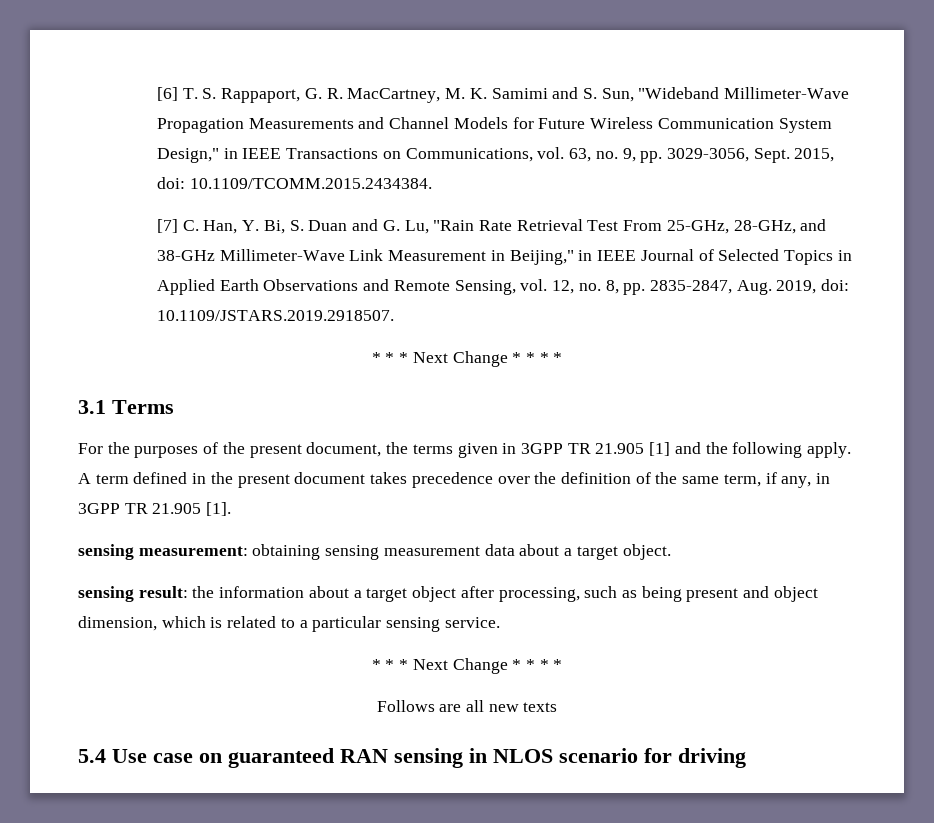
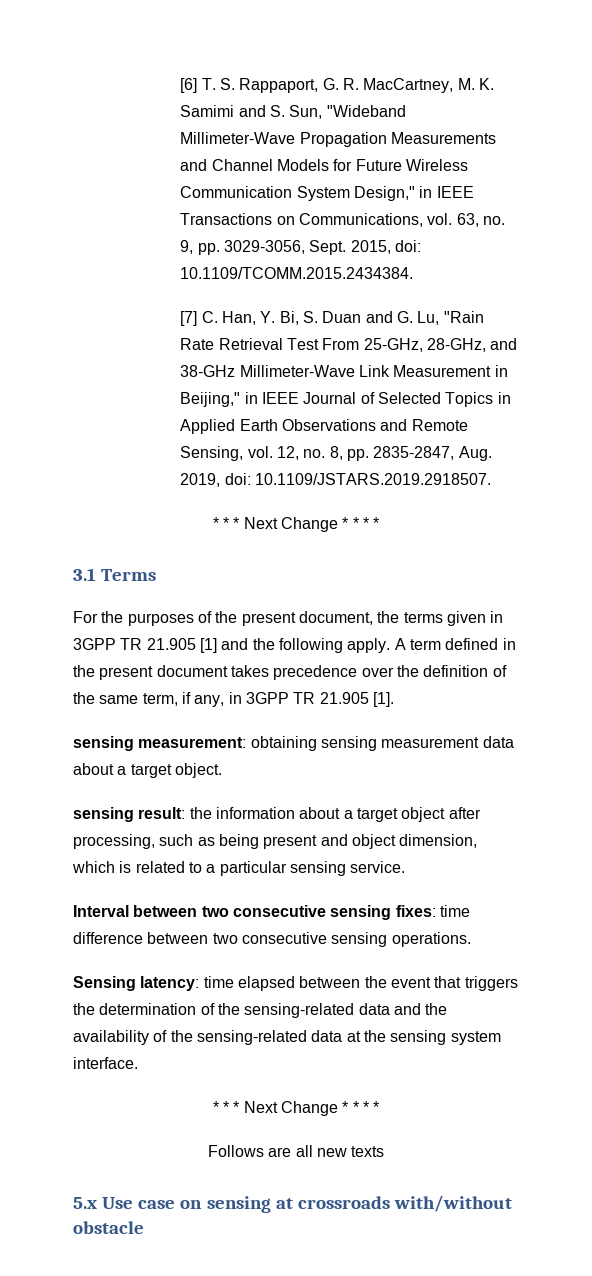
+ Interval between two consecutive sensing fixes: time difference between two consecutive sensing operations.
+ Sensing latency: time elapsed between the event that triggers the determination of the sensing-related data and the availability of the sensing-related data at the sensing system interface.
- 5.4 Use case on guaranteed RAN sensing in NLOS scenario for driving
+ 5.x Use case on sensing at crossroads with/without obstacle

